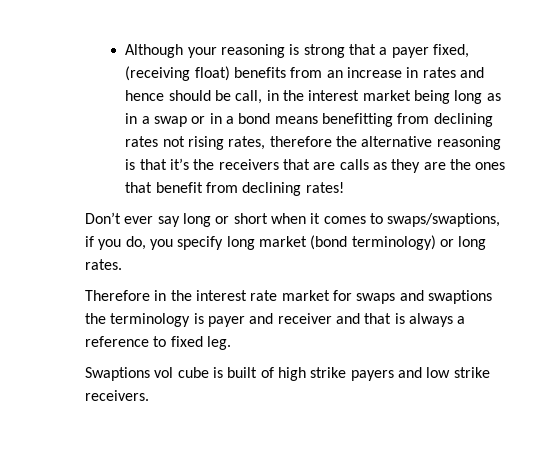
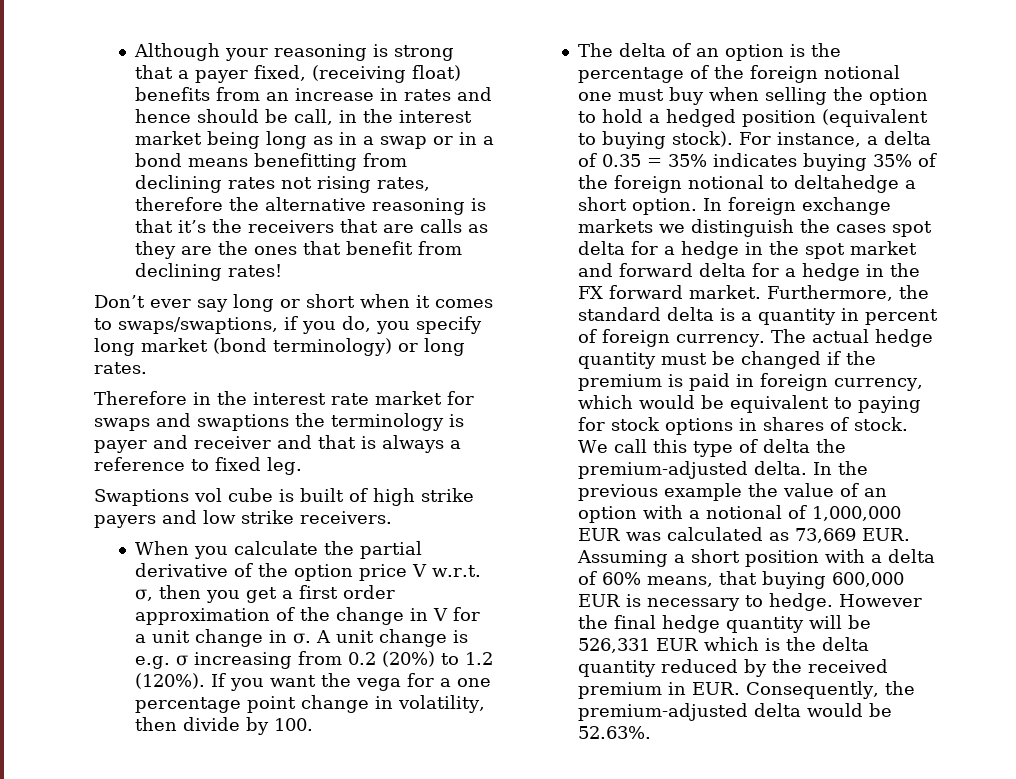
+ When you calculate the partial derivative of the option price V w.r.t. σ, then you get a first order approximation of the change in V for a unit change in σ. A unit change is e.g. σ increasing from 0.2 (20%) to 1.2 (120%). If you want the vega for a one percentage point change in volatility, then divide by 100.
+ The delta of an option is the percentage of the foreign notional one must buy when selling the option to hold a hedged position (equivalent to buying stock). For instance, a delta of 0.35 = 35% indicates buying 35% of the foreign notional to deltahedge a short option. In foreign exchange markets we distinguish the cases spot delta for a hedge in the spot market and forward delta for a hedge in the FX forward market. Furthermore, the standard delta is a quantity in percent of foreign currency. The actual hedge quantity must be changed if the premium is paid in foreign currency, which would be equivalent to paying for stock options in shares of stock. We call this type of delta the premium-adjusted delta. In the previous example the value of an option with a notional of 1,000,000 EUR was calculated as 73,669 EUR. Assuming a short position with a delta of 60% means, that buying 600,000 EUR is necessary to hedge. However the final hedge quantity will be 526,331 EUR which is the delta quantity reduced by the received premium in EUR. Consequently, the premium-adjusted delta would be 52.63%.

